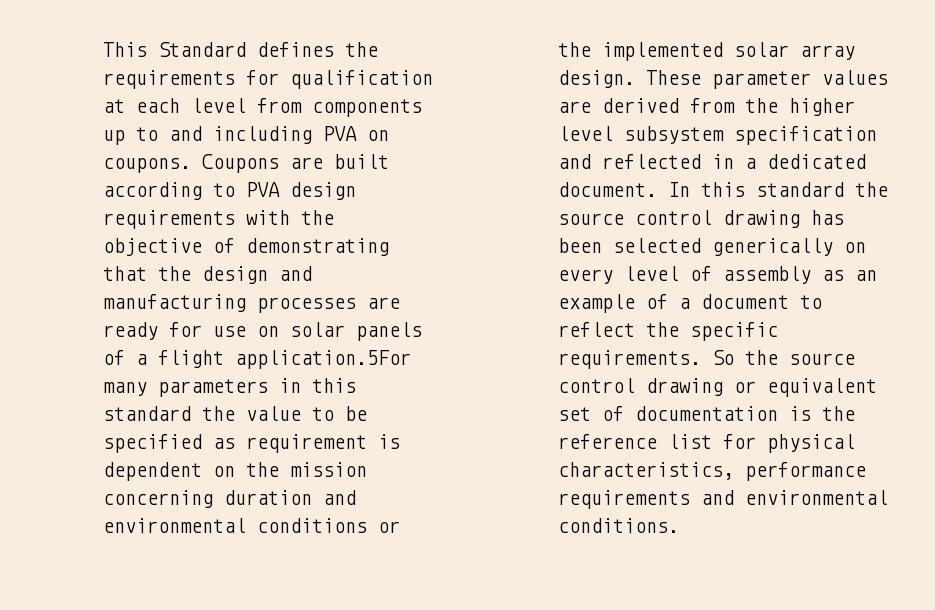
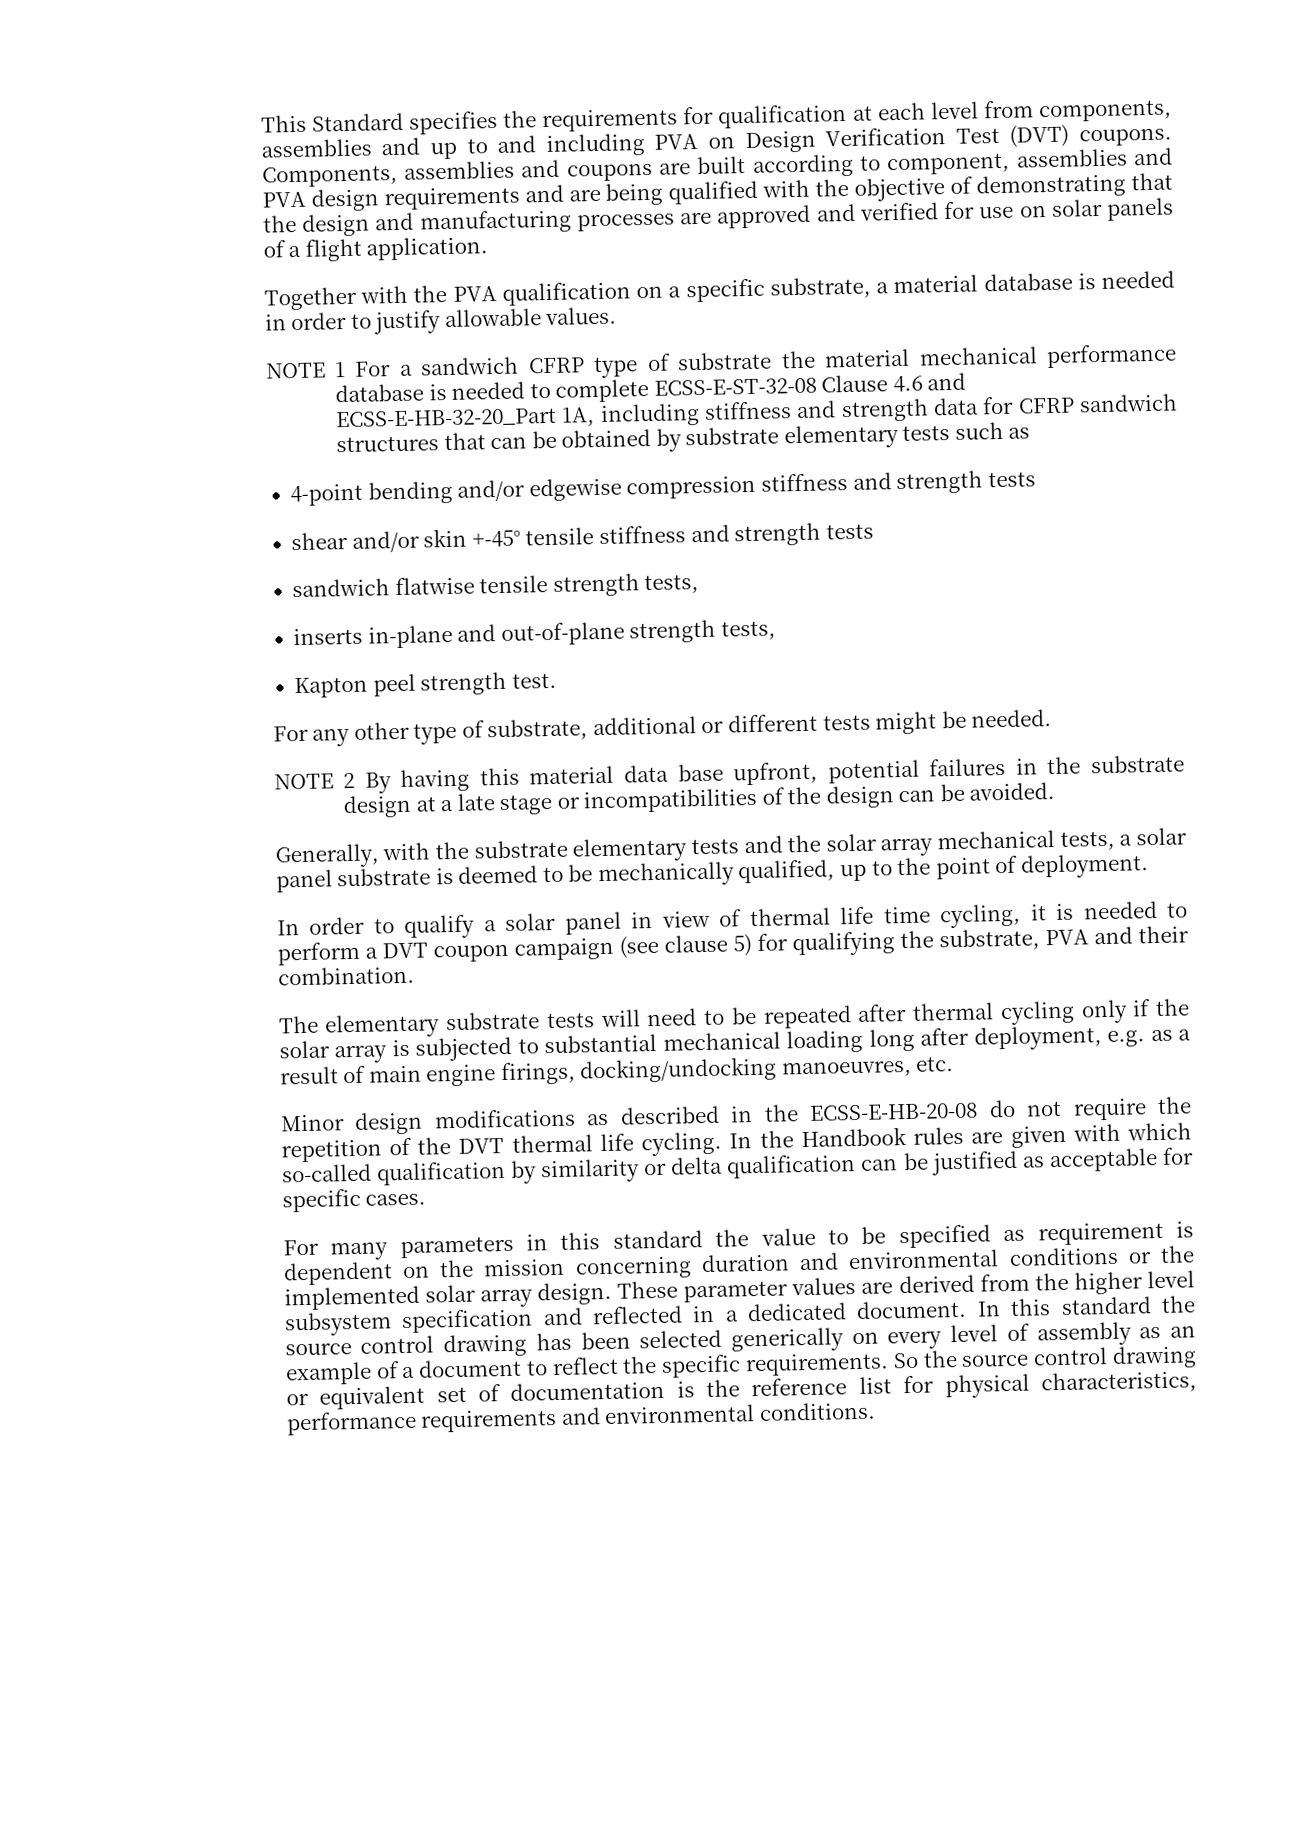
- This Standard defines the requirements for qualification at each level from components up to and including PVA on coupons. Coupons are built according to PVA design requirements with the objective of demonstrating that the design and manufacturing processes are ready for use on solar panels of a flight application.5For many parameters in this standard the value to be specified as requirement is dependent on the mission concerning duration and environmental conditions or the implemented solar array design.
+ This Standard specifies the requirements for qualification at each level from components, assemblies and up to and including PVA on Design Verification Test (DVT) coupons. Components, assemblies and coupons are built according to component, assemblies and PVA design requirements and are being qualified with the objective of demonstrating that the design and manufacturing processes are approved and verified for use on solar panels of a flight application.
+ Together with the PVA qualification on a specific substrate, a material database is needed in order to justify allowable values.
+ NOTE 1 For a sandwich CFRP type of substrate the material mechanical performance database is needed to complete ECSS-E-ST-32-08 Clause 4.6 and ECSS-E-HB-32-20_Part 1A, including stiffness and strength data for CFRP sandwich structures that can be obtained by substrate elementary tests such as
+ 4-point bending and/or edgewise compression stiffness and strength tests
+ shear and/or skin +-45° tensile stiffness and strength tests
+ sandwich flatwise tensile strength tests,
+ inserts in-plane and out-of-plane strength tests,
+ Kapton peel strength test.
+ For any other type of substrate, additional or different tests might be needed.
+ NOTE 2 By having this material data base upfront, potential failures in the substrate design at a late stage or incompatibilities of the design can be avoided.
+ Generally, with the substrate elementary tests and the solar array mechanical tests, a solar panel substrate is deemed to be mechanically qualified, up to the point of deployment.
+ In order to qualify a solar panel in view of thermal life time cycling, it is needed to perform a DVT coupon campaign (see clause 5) for qualifying the substrate, PVA and their combination.
+ The elementary substrate tests will need to be repeated after thermal cycling only if the solar array is subjected to substantial mechanical loading long after deployment, e.g. as a result of main engine firings, docking/undocking manoeuvres, etc.
+ Minor design modifications as described in the ECSS-E-HB-20-08 do not require the repetition of the DVT thermal life cycling. In the Handbook rules are given with which so-called qualification by similarity or delta qualification can be justified as acceptable for specific cases.
+ For many parameters in this standard the value to be specified as requirement is dependent on the mission concerning duration and environmental conditions or the implemented solar array design.

